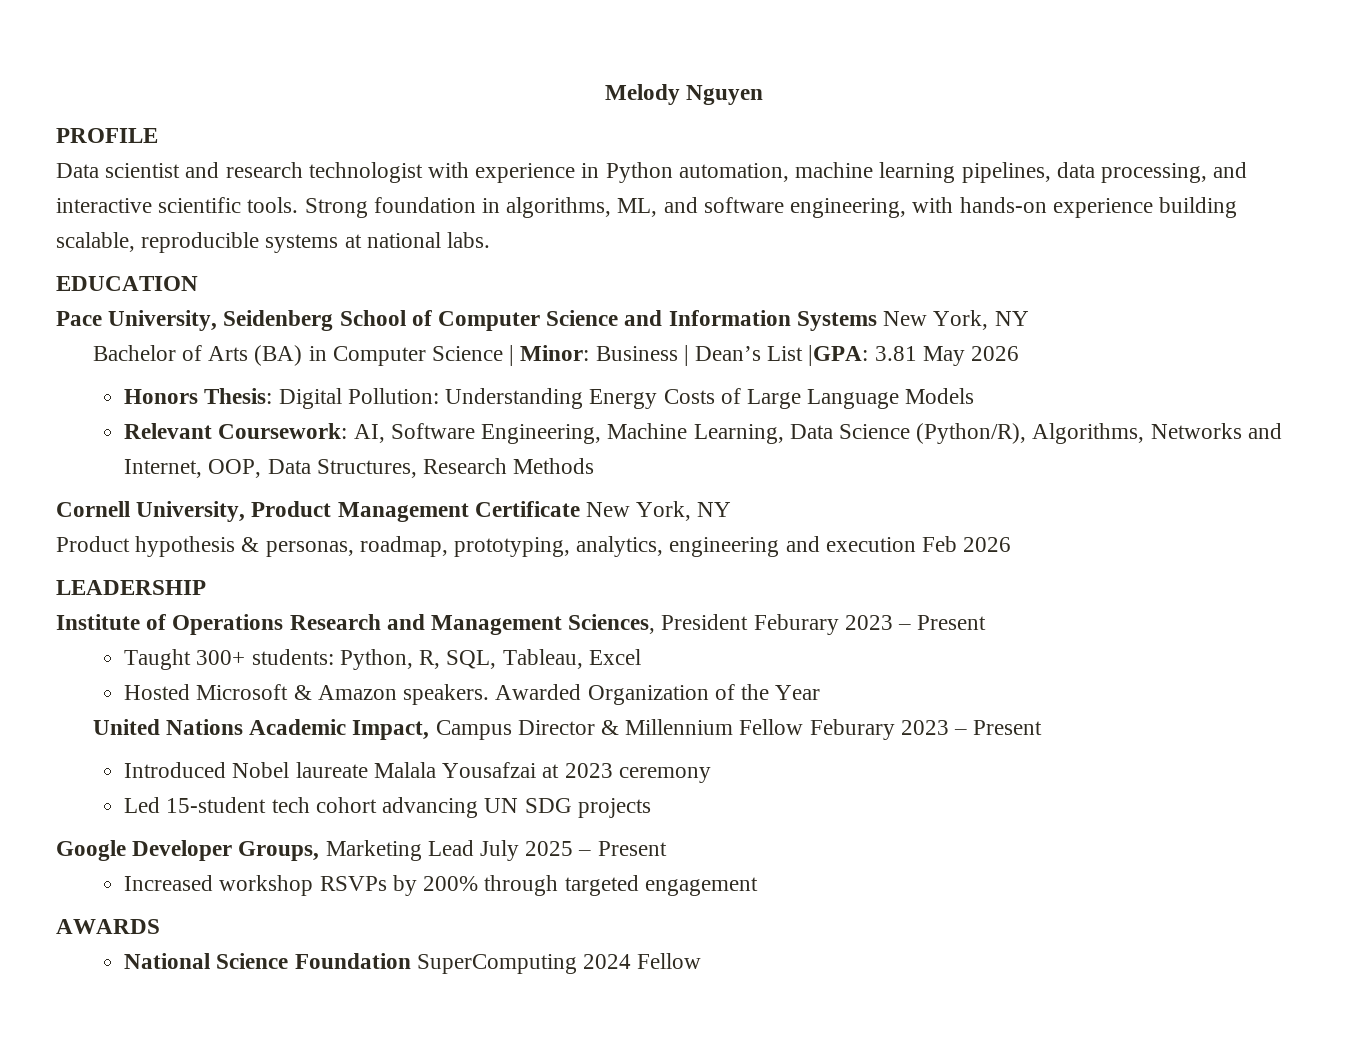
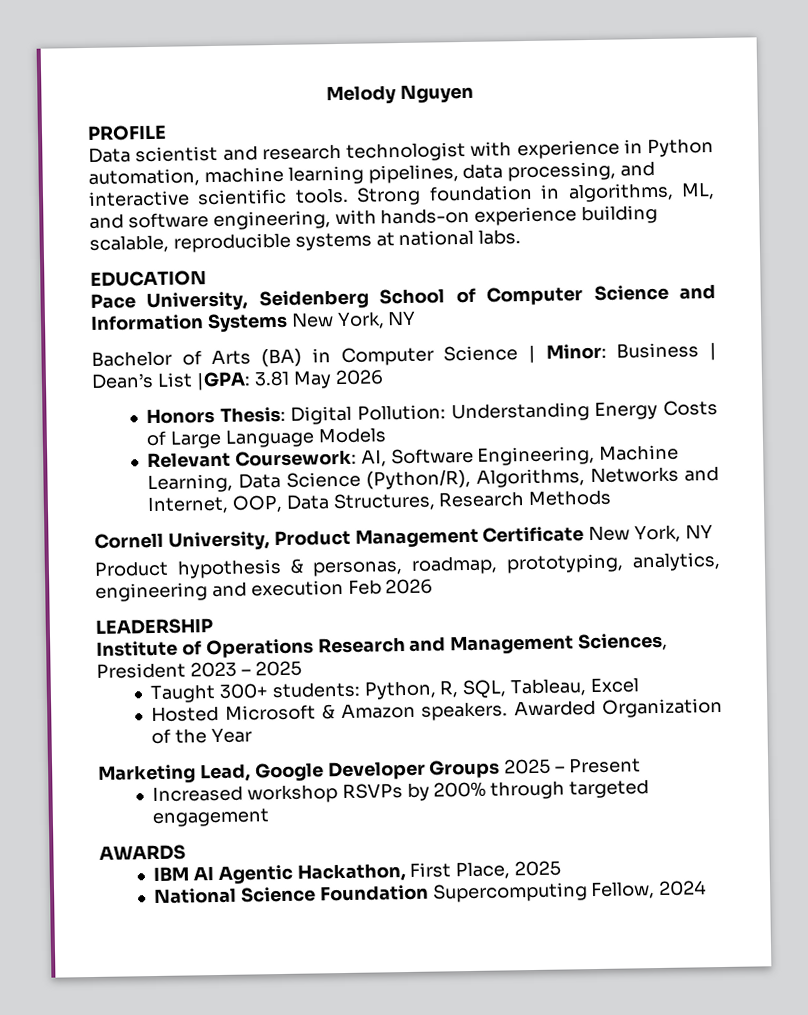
- Institute of Operations Research and Management Sciences, President Feburary 2023 – Present
+ Institute of Operations Research and Management Sciences, President 2023 – 2025
- United Nations Academic Impact, Campus Director & Millennium Fellow Feburary 2023 – Present
- Introduced Nobel laureate Malala Yousafzai at 2023 ceremony
- Led 15-student tech cohort advancing UN SDG projects
- Google Developer Groups, Marketing Lead July 2025 – Present
+ Marketing Lead, Google Developer Groups 2025 – Present
+ IBM AI Agentic Hackathon, First Place, 2025
- National Science Foundation SuperComputing 2024 Fellow
+ National Science Foundation Supercomputing Fellow, 2024

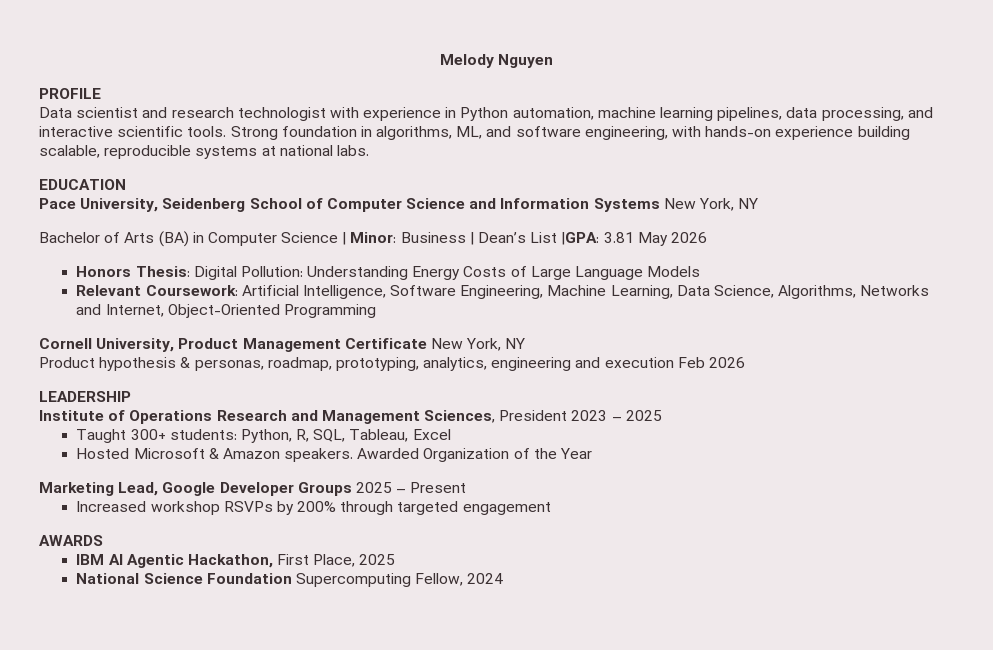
- Relevant Coursework: AI, Software Engineering, Machine Learning, Data Science (Python/R), Algorithms, Networks and Internet, OOP, Data Structures, Research Methods
+ Relevant Coursework: Artificial Intelligence, Software Engineering, Machine Learning, Data Science, Algorithms, Networks and Internet, Object-Oriented Programming

